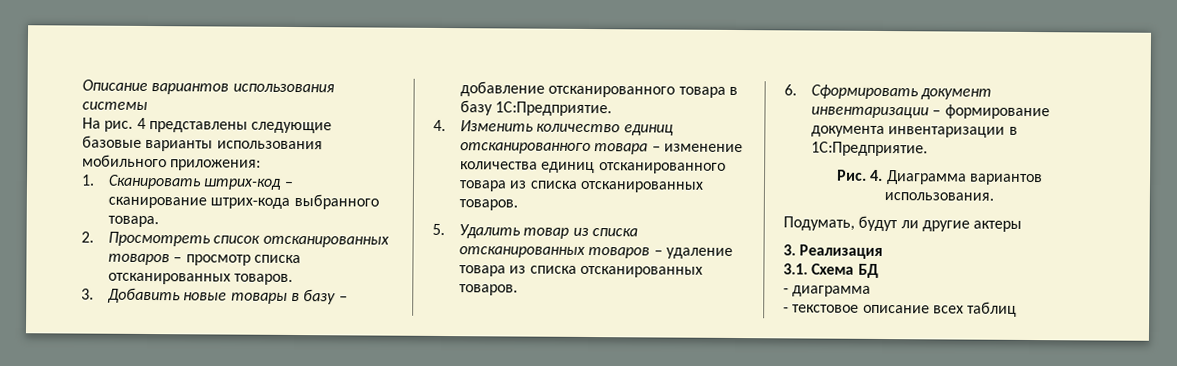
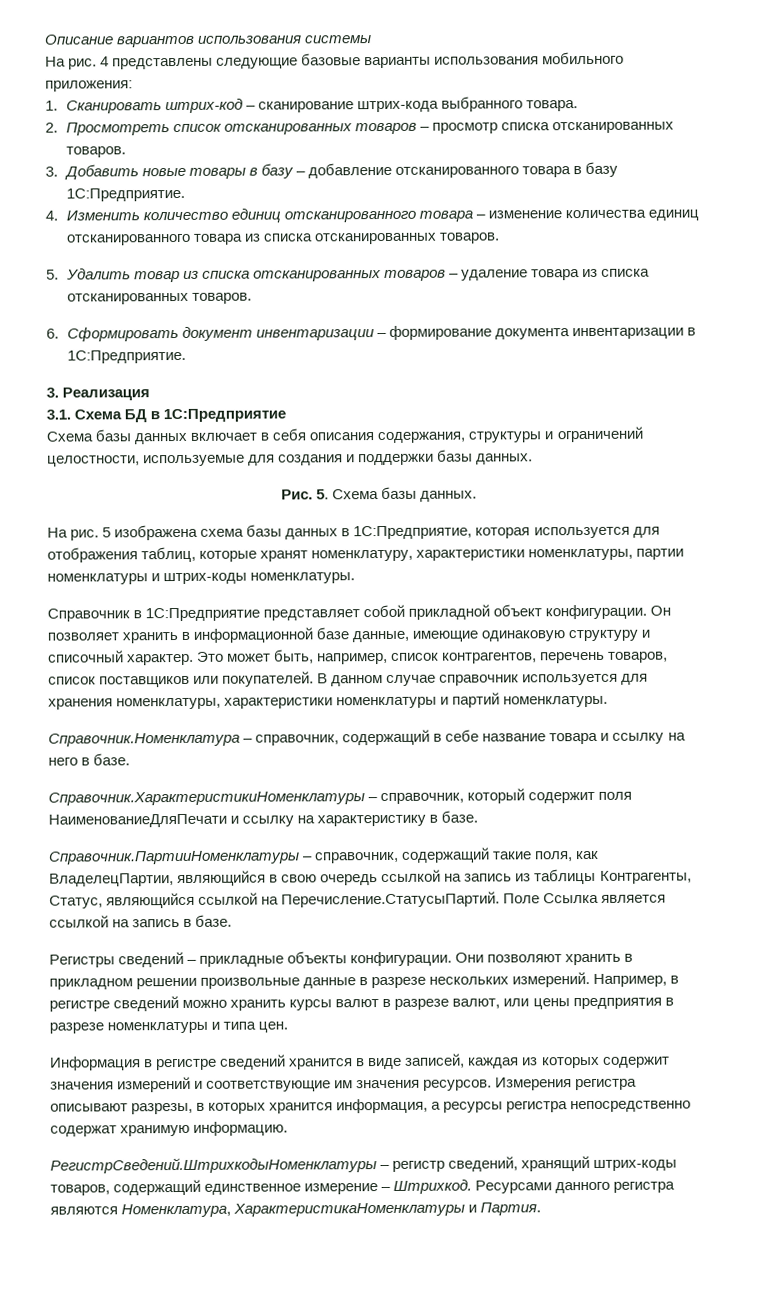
- Рис. 4. Диаграмма вариантов использования.
- Подумать, будут ли другие актеры
- 3.1. Схема БД
- - диаграмма
- - текстовое описание всех таблиц
+ 3.1. Схема БД в 1С:Предприятие
+ Схема базы данных включает в себя описания содержания, структуры и ограничений целостности, используемые для создания и поддержки базы данных.
+ Рис. 5. Схема базы данных.
+ На рис. 5 изображена схема базы данных в 1С:Предприятие, которая используется для отображения таблиц, которые хранят номенклатуру, характеристики номенклатуры, партии номенклатуры и штрих-коды номенклатуры.
+ Справочник в 1С:Предприятие представляет собой прикладной объект конфигурации. Он позволяет хранить в информационной базе данные, имеющие одинаковую структуру и списочный характер. Это может быть, например, список контрагентов, перечень товаров, список поставщиков или покупателей. В данном случае справочник используется для хранения номенклатуры, характеристики номенклатуры и партий номенклатуры.
+ Справочник.Номенклатура – справочник, содержащий в себе название товара и ссылку на него в базе.
+ Справочник.ХарактеристикиНоменклатуры – справочник, который содержит поля НаименованиеДляПечати и ссылку на характеристику в базе.
+ Справочник.ПартииНоменклатуры – справочник, содержащий такие поля, как ВладелецПартии, являющийся в свою очередь ссылкой на запись из таблицы Контрагенты, Статус, являющийся ссылкой на Перечисление.СтатусыПартий. Поле Ссылка является ссылкой на запись в базе.
+ Регистры сведений – прикладные объекты конфигурации. Они позволяют хранить в прикладном решении произвольные данные в разрезе нескольких измерений. Например, в регистре сведений можно хранить курсы валют в разрезе валют, или цены предприятия в разрезе номенклатуры и типа цен.
+ Информация в регистре сведений хранится в виде записей, каждая из которых содержит значения измерений и соответствующие им значения ресурсов. Измерения регистра описывают разрезы, в которых хранится информация, а ресурсы регистра непосредственно содержат хранимую информацию.
+ РегистрСведений.ШтрихкодыНоменклатуры – регистр сведений, хранящий штрих-коды товаров, содержащий единственное измерение – Штрихкод. Ресурсами данного регистра являются Номенклатура, ХарактеристикаНоменклатуры и Партия.

